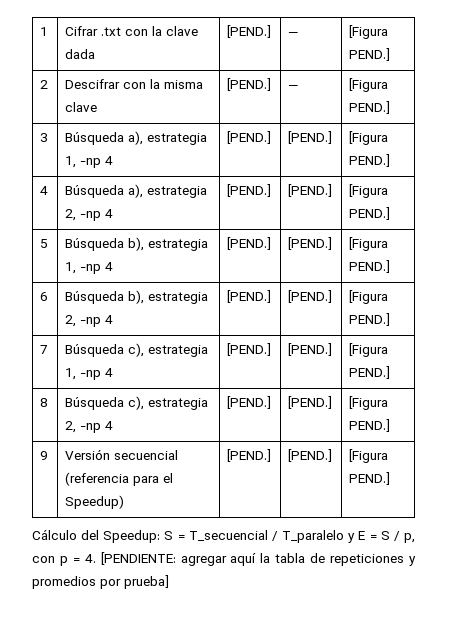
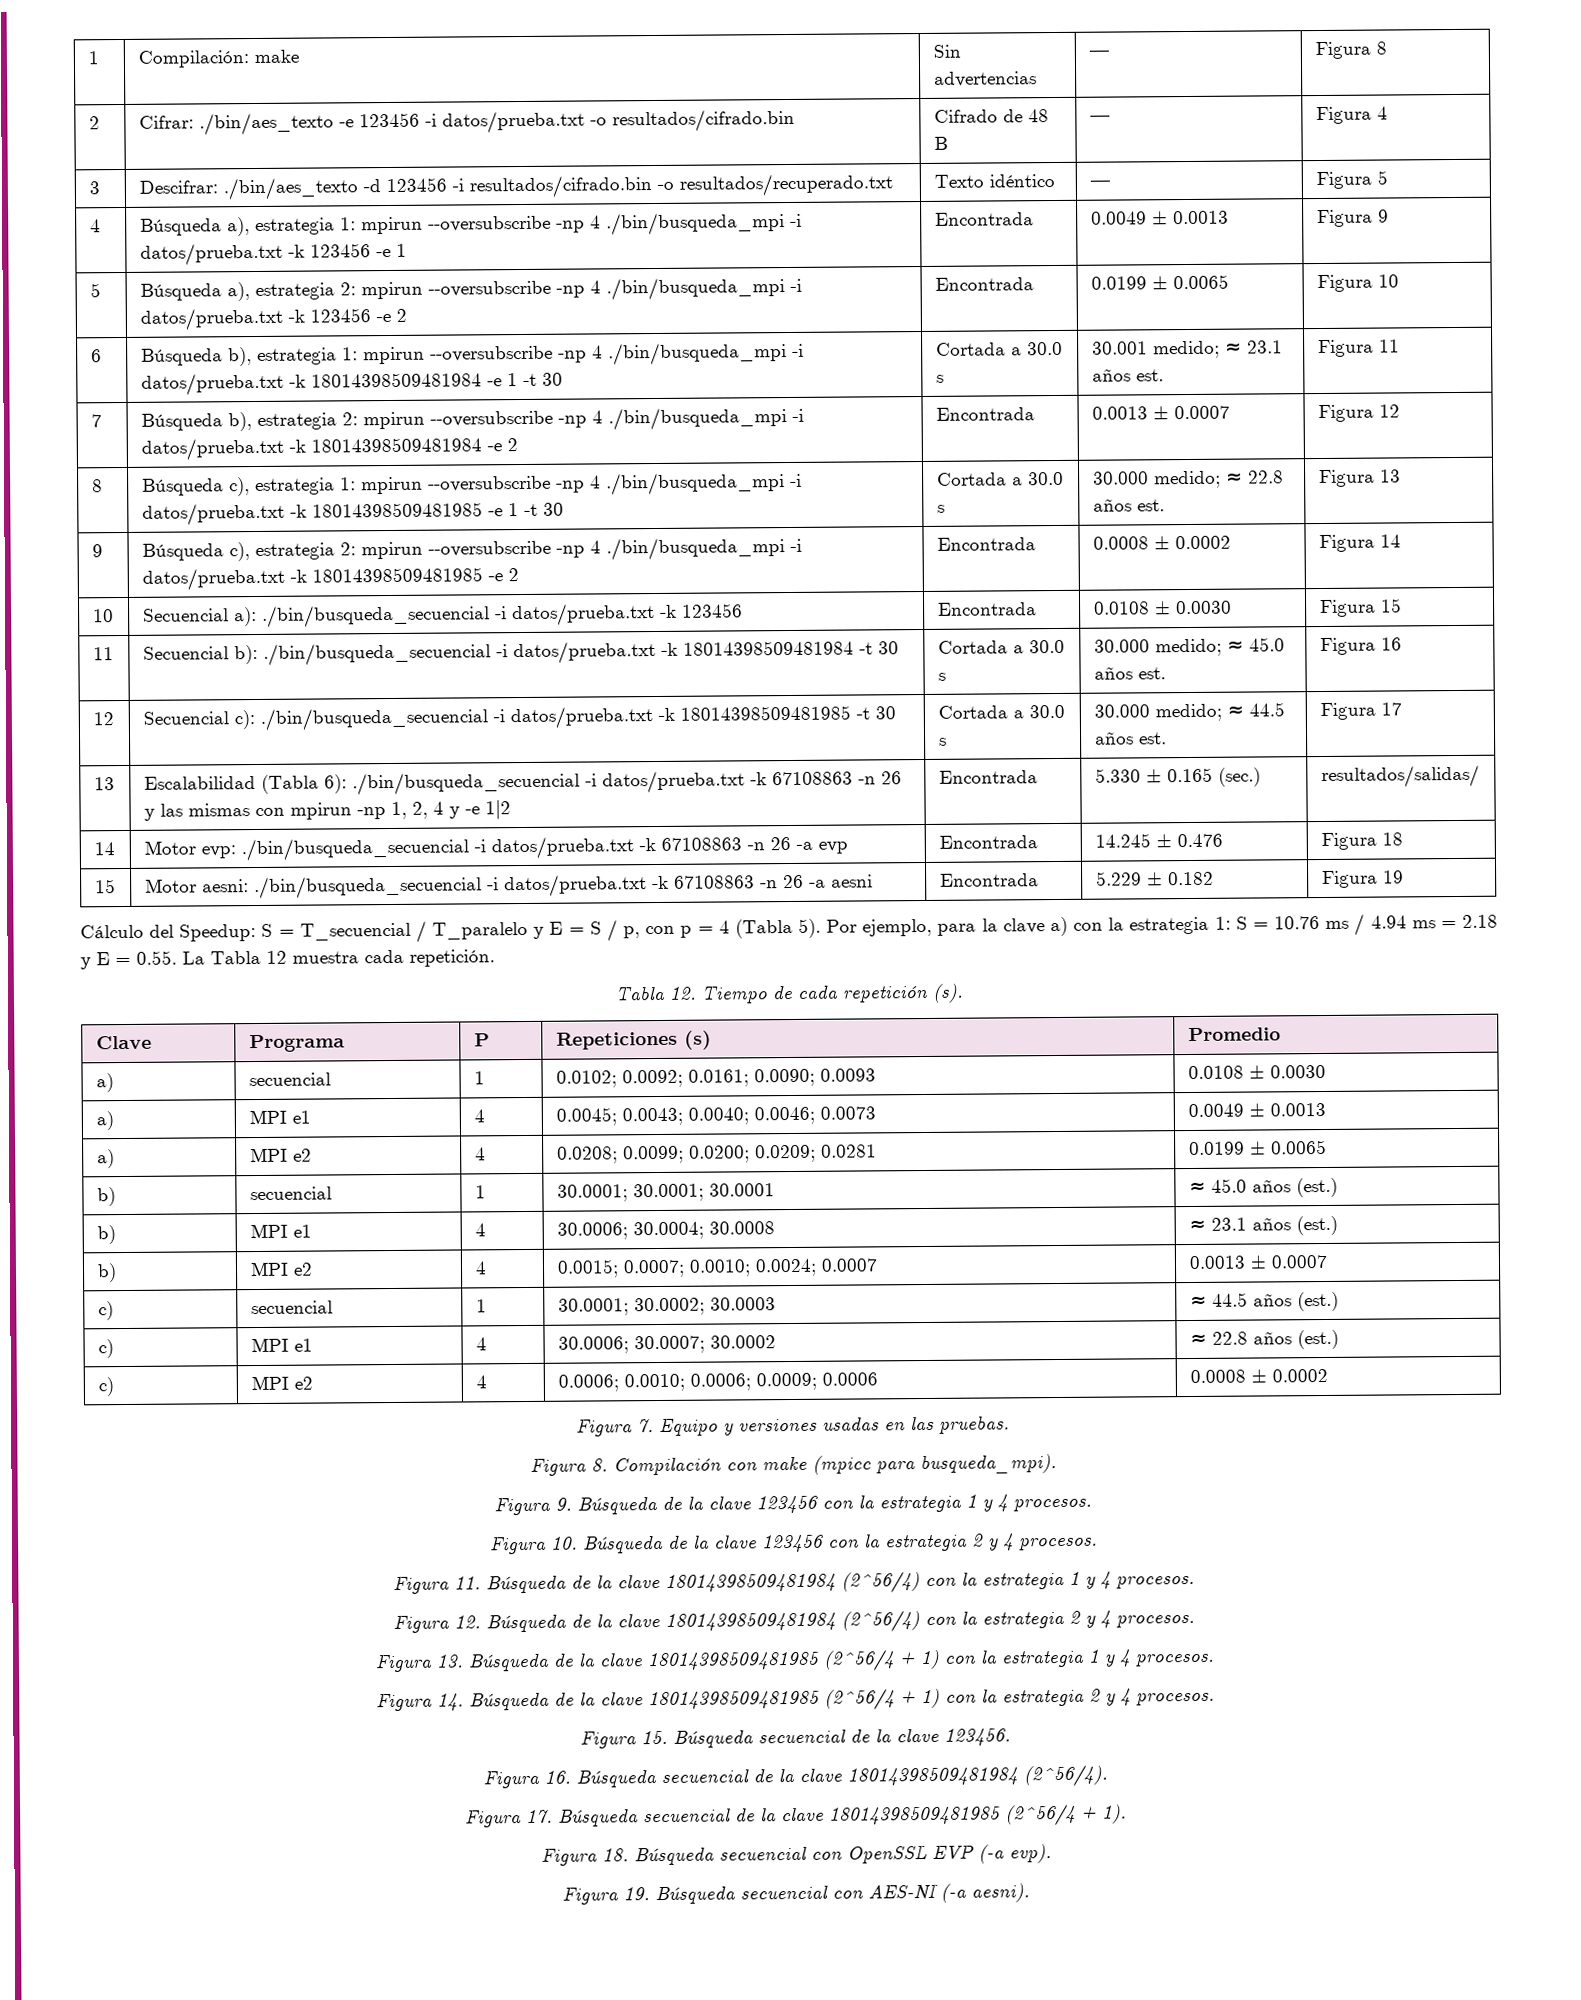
- 1 | Cifrar .txt con la clave dada | [PEND.] | — | [Figura PEND.]
- 2 | Descifrar con la misma clave | [PEND.] | — | [Figura PEND.]
+ 1 | Compilación: make | Sin advertencias | — | Figura 8
+ 2 | Cifrar: ./bin/aes_texto -e 123456 -i datos/prueba.txt -o resultados/cifrado.bin | Cifrado de 48 B | — | Figura 4
- 3 | Búsqueda a), estrategia 1, -np 4 | [PEND.] | [PEND.] | [Figura PEND.]
+ 3 | Descifrar: ./bin/aes_texto -d 123456 -i resultados/cifrado.bin -o resultados/recuperado.txt | Texto idéntico | — | Figura 5
- 4 | Búsqueda a), estrategia 2, -np 4 | [PEND.] | [PEND.] | [Figura PEND.]
- 5 | Búsqueda b), estrategia 1, -np 4 | [PEND.] | [PEND.] | [Figura PEND.]
+ 4 | Búsqueda a), estrategia 1: mpirun --oversubscribe -np 4 ./bin/busqueda_mpi -i datos/prueba.txt -k 123456 -e 1 | Encontrada | 0.0049 ± 0.0013 | Figura 9
+ 5 | Búsqueda a), estrategia 2: mpirun --oversubscribe -np 4 ./bin/busqueda_mpi -i datos/prueba.txt -k 123456 -e 2 | Encontrada | 0.0199 ± 0.0065 | Figura 10
- 6 | Búsqueda b), estrategia 2, -np 4 | [PEND.] | [PEND.] | [Figura PEND.]
- 7 | Búsqueda c), estrategia 1, -np 4 | [PEND.] | [PEND.] | [Figura PEND.]
+ 6 | Búsqueda b), estrategia 1: mpirun --oversubscribe -np 4 ./bin/busqueda_mpi -i datos/prueba.txt -k 18014398509481984 -e 1 -t 30 | Cortada a 30.0 s | 30.001 medido; ≈ 23.1 años est. | Figura 11
+ 7 | Búsqueda b), estrategia 2: mpirun --oversubscribe -np 4 ./bin/busqueda_mpi -i datos/prueba.txt -k 18014398509481984 -e 2 | Encontrada | 0.0013 ± 0.0007 | Figura 12
- 8 | Búsqueda c), estrategia 2, -np 4 | [PEND.] | [PEND.] | [Figura PEND.]
- 9 | Versión secuencial (referencia para el Speedup) | [PEND.] | [PEND.] | [Figura PEND.]
+ 8 | Búsqueda c), estrategia 1: mpirun --oversubscribe -np 4 ./bin/busqueda_mpi -i datos/prueba.txt -k 18014398509481985 -e 1 -t 30 | Cortada a 30.0 s | 30.000 medido; ≈ 22.8 años est. | Figura 13
+ 9 | Búsqueda c), estrategia 2: mpirun --oversubscribe -np 4 ./bin/busqueda_mpi -i datos/prueba.txt -k 18014398509481985 -e 2 | Encontrada | 0.0008 ± 0.0002 | Figura 14
+ 10 | Secuencial a): ./bin/busqueda_secuencial -i datos/prueba.txt -k 123456 | Encontrada | 0.0108 ± 0.0030 | Figura 15
+ 11 | Secuencial b): ./bin/busqueda_secuencial -i datos/prueba.txt -k 18014398509481984 -t 30 | Cortada a 30.0 s | 30.000 medido; ≈ 45.0 años est. | Figura 16
+ 12 | Secuencial c): ./bin/busqueda_secuencial -i datos/prueba.txt -k 18014398509481985 -t 30 | Cortada a 30.0 s | 30.000 medido; ≈ 44.5 años est. | Figura 17
+ 13 | Escalabilidad (Tabla 6): ./bin/busqueda_secuencial -i datos/prueba.txt -k 67108863 -n 26 y las mismas con mpirun -np 1, 2, 4 y -e 1|2 | Encontrada | 5.330 ± 0.165 (sec.) | resultados/salidas/
+ 14 | Motor evp: ./bin/busqueda_secuencial -i datos/prueba.txt -k 67108863 -n 26 -a evp | Encontrada | 14.245 ± 0.476 | Figura 18
+ 15 | Motor aesni: ./bin/busqueda_secuencial -i datos/prueba.txt -k 67108863 -n 26 -a aesni | Encontrada | 5.229 ± 0.182 | Figura 19
- Cálculo del Speedup: S = T_secuencial / T_paralelo y E = S / p, con p = 4. [PENDIENTE: agregar aquí la tabla de repeticiones y promedios por prueba]
+ Cálculo del Speedup: S = T_secuencial / T_paralelo y E = S / p, con p = 4 (Tabla 5). Por ejemplo, para la clave a) con la estrategia 1: S = 10.76 ms / 4.94 ms = 2.18 y E = 0.55. La Tabla 12 muestra cada repetición.
+ Tabla 12. Tiempo de cada repetición (s).
+ Clave | Programa | P | Repeticiones (s) | Promedio
+ a) | secuencial | 1 | 0.0102; 0.0092; 0.0161; 0.0090; 0.0093 | 0.0108 ± 0.0030
+ a) | MPI e1 | 4 | 0.0045; 0.0043; 0.0040; 0.0046; 0.0073 | 0.0049 ± 0.0013
+ a) | MPI e2 | 4 | 0.0208; 0.0099; 0.0200; 0.0209; 0.0281 | 0.0199 ± 0.0065
+ b) | secuencial | 1 | 30.0001; 30.0001; 30.0001 | ≈ 45.0 años (est.)
+ b) | MPI e1 | 4 | 30.0006; 30.0004; 30.0008 | ≈ 23.1 años (est.)
+ b) | MPI e2 | 4 | 0.0015; 0.0007; 0.0010; 0.0024; 0.0007 | 0.0013 ± 0.0007
+ c) | secuencial | 1 | 30.0001; 30.0002; 30.0003 | ≈ 44.5 años (est.)
+ c) | MPI e1 | 4 | 30.0006; 30.0007; 30.0002 | ≈ 22.8 años (est.)
+ c) | MPI e2 | 4 | 0.0006; 0.0010; 0.0006; 0.0009; 0.0006 | 0.0008 ± 0.0002
+ Figura 7. Equipo y versiones usadas en las pruebas.
+ Figura 8. Compilación con make (mpicc para busqueda_mpi).
+ Figura 9. Búsqueda de la clave 123456 con la estrategia 1 y 4 procesos.
+ Figura 10. Búsqueda de la clave 123456 con la estrategia 2 y 4 procesos.
+ Figura 11. Búsqueda de la clave 18014398509481984 (2^56/4) con la estrategia 1 y 4 procesos.
+ Figura 12. Búsqueda de la clave 18014398509481984 (2^56/4) con la estrategia 2 y 4 procesos.
+ Figura 13. Búsqueda de la clave 18014398509481985 (2^56/4 + 1) con la estrategia 1 y 4 procesos.
+ Figura 14. Búsqueda de la clave 18014398509481985 (2^56/4 + 1) con la estrategia 2 y 4 procesos.
+ Figura 15. Búsqueda secuencial de la clave 123456.
+ Figura 16. Búsqueda secuencial de la clave 18014398509481984 (2^56/4).
+ Figura 17. Búsqueda secuencial de la clave 18014398509481985 (2^56/4 + 1).
+ Figura 18. Búsqueda secuencial con OpenSSL EVP (-a evp).
+ Figura 19. Búsqueda secuencial con AES-NI (-a aesni).

